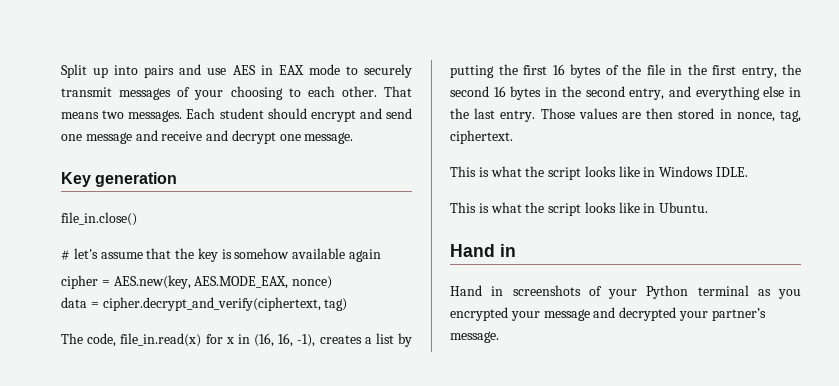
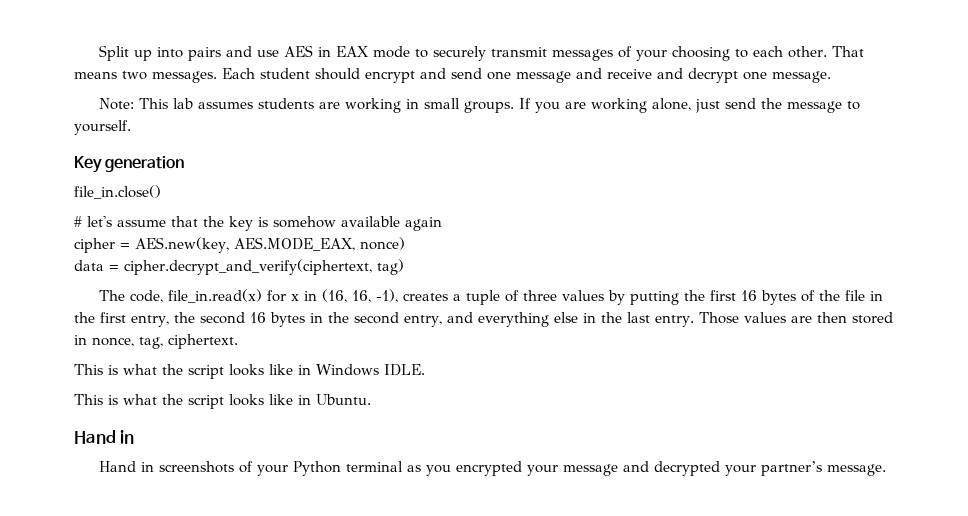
+ Note: This lab assumes students are working in small groups. If you are working alone, just send the message to yourself.
- The code, file_in.read(x) for x in (16, 16, -1), creates a list by putting the first 16 bytes of the file in the first entry, the second 16 bytes in the second entry, and everything else in the last entry.
+ The code, file_in.read(x) for x in (16, 16, -1), creates a tuple of three values by putting the first 16 bytes of the file in the first entry, the second 16 bytes in the second entry, and everything else in the last entry.

